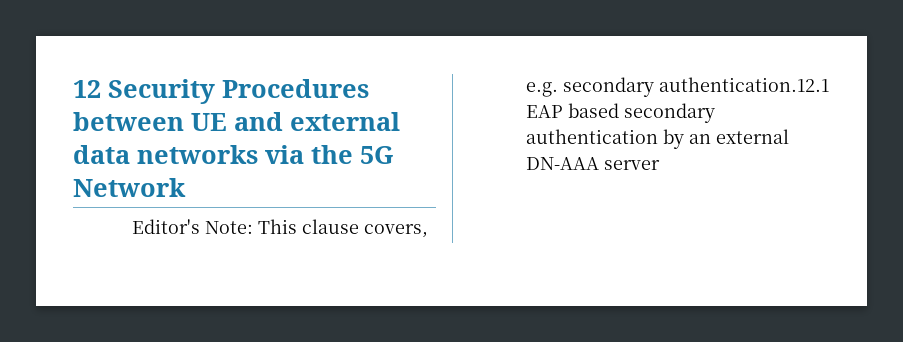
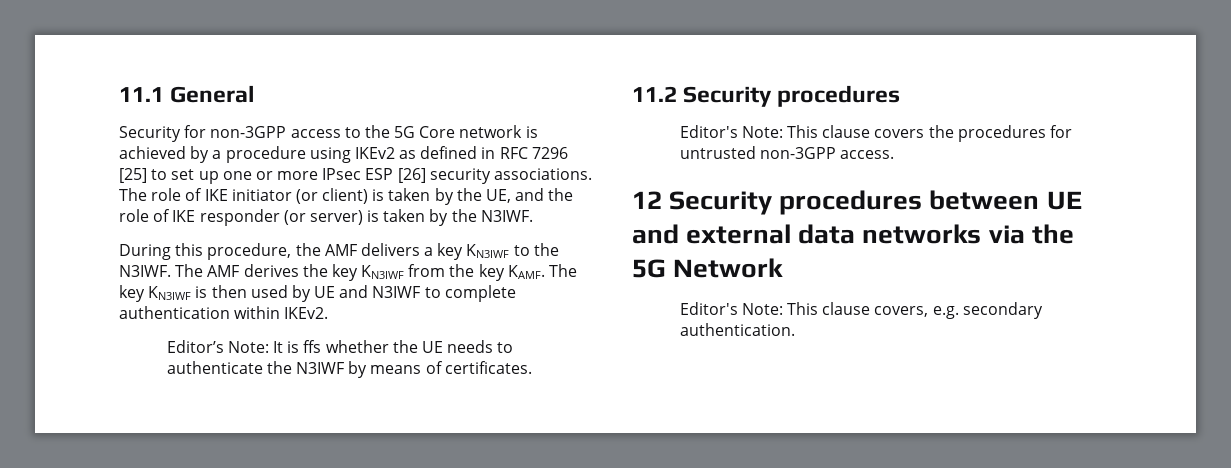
+ 11.1 General
+ Security for non-3GPP access to the 5G Core network is achieved by a procedure using IKEv2 as defined in RFC 7296 [25] to set up one or more IPsec ESP [26] security associations. The role of IKE initiator (or client) is taken by the UE, and the role of IKE responder (or server) is taken by the N3IWF.
+ During this procedure, the AMF delivers a key KN3IWF to the N3IWF. The AMF derives the key KN3IWF from the key KAMF. The key KN3IWF is then used by UE and N3IWF to complete authentication within IKEv2.
+ Editor’s Note: It is ffs whether the UE needs to authenticate the N3IWF by means of certificates.
+ 11.2 Security procedures
+ Editor's Note: This clause covers the procedures for untrusted non-3GPP access.
- 12 Security Procedures between UE and external data networks via the 5G Network
+ 12 Security procedures between UE and external data networks via the 5G Network
- Editor's Note: This clause covers, e.g. secondary authentication.12.1 EAP based secondary authentication by an external DN-AAA server
+ Editor's Note: This clause covers, e.g. secondary authentication.

